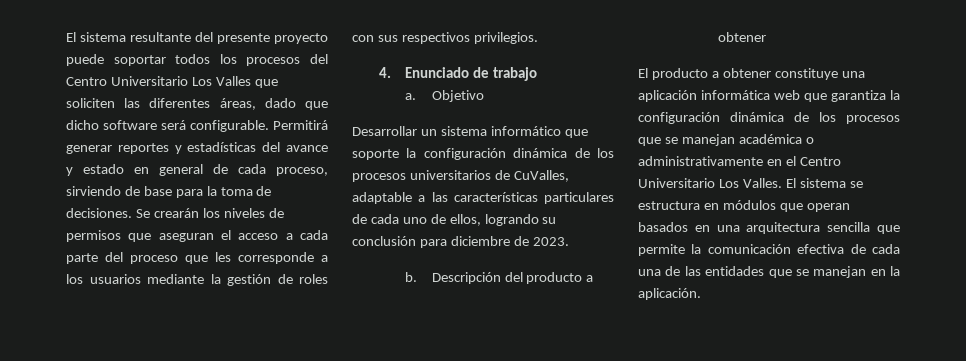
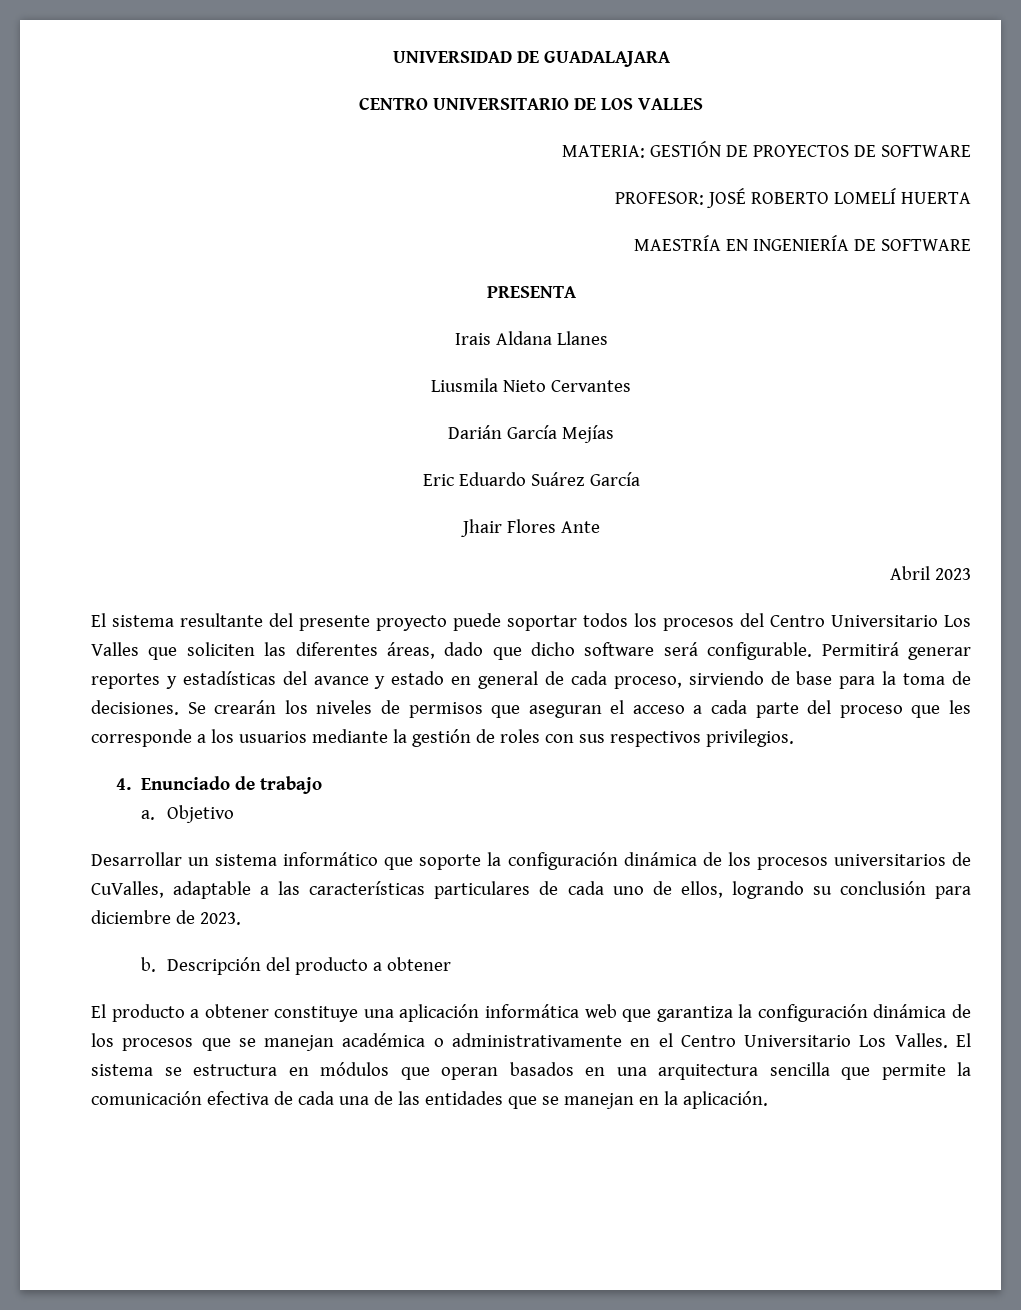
+ UNIVERSIDAD DE GUADALAJARA
+ CENTRO UNIVERSITARIO DE LOS VALLES
+ MATERIA: GESTIÓN DE PROYECTOS DE SOFTWARE
+ PROFESOR: JOSÉ ROBERTO LOMELÍ HUERTA
+ MAESTRÍA EN INGENIERÍA DE SOFTWARE
+ PRESENTA
+ Irais Aldana Llanes
+ Liusmila Nieto Cervantes
+ Darián García Mejías
+ Eric Eduardo Suárez García
+ Jhair Flores Ante
+ Abril 2023

